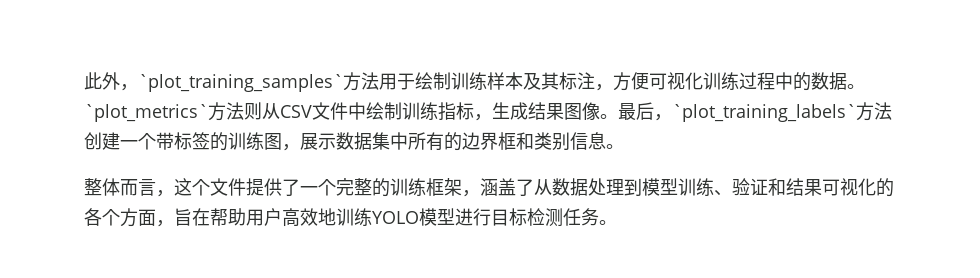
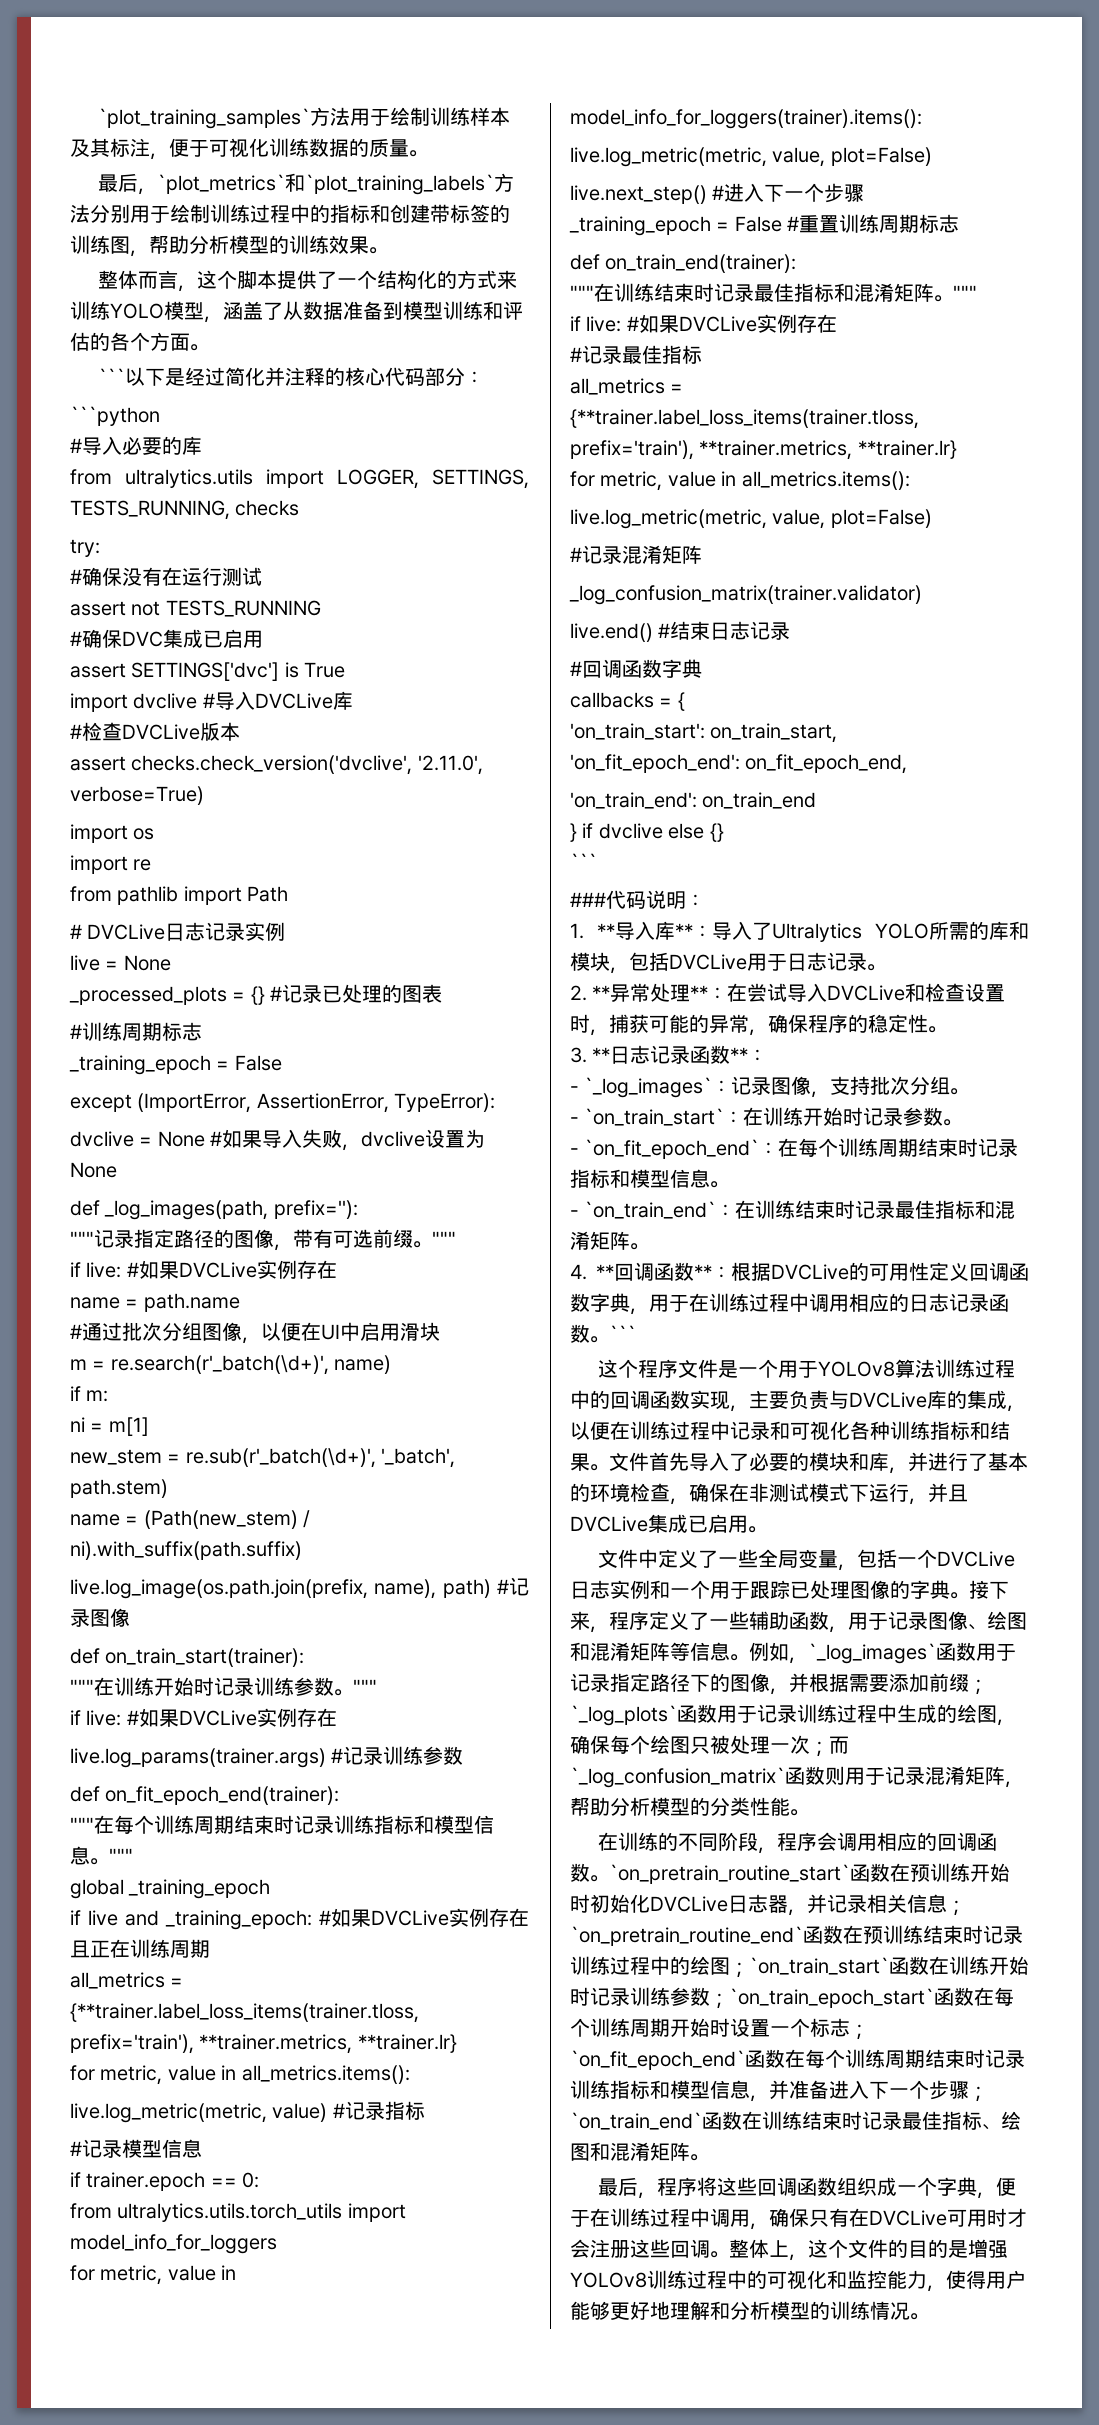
- 此外，`plot_training_samples`方法用于绘制训练样本及其标注，方便可视化训练过程中的数据。`plot_metrics`方法则从CSV文件中绘制训练指标，生成结果图像。最后，`plot_training_labels`方法创建一个带标签的训练图，展示数据集中所有的边界框和类别信息。
+ `plot_training_samples`方法用于绘制训练样本及其标注，便于可视化训练数据的质量。
+ 最后，`plot_metrics`和`plot_training_labels`方法分别用于绘制训练过程中的指标和创建带标签的训练图，帮助分析模型的训练效果。
- 整体而言，这个文件提供了一个完整的训练框架，涵盖了从数据处理到模型训练、验证和结果可视化的各个方面，旨在帮助用户高效地训练YOLO模型进行目标检测任务。
+ 整体而言，这个脚本提供了一个结构化的方式来训练YOLO模型，涵盖了从数据准备到模型训练和评估的各个方面。
+ ```以下是经过简化并注释的核心代码部分：
+ ```python
+ #导入必要的库
+ from ultralytics.utils import LOGGER, SETTINGS, TESTS_RUNNING, checks
+ try:
+ #确保没有在运行测试
+ assert not TESTS_RUNNING
+ #确保DVC集成已启用
+ assert SETTINGS['dvc'] is True
+ import dvclive #导入DVCLive库
+ #检查DVCLive版本
+ assert checks.check_version('dvclive', '2.11.0', verbose=True)
+ import os
+ import re
+ from pathlib import Path
+ # DVCLive日志记录实例
+ live = None
+ _processed_plots = {} #记录已处理的图表
+ #训练周期标志
+ _training_epoch = False
+ except (ImportError, AssertionError, TypeError):
+ dvclive = None #如果导入失败，dvclive设置为None
+ def _log_images(path, prefix=''):
+ """记录指定路径的图像，带有可选前缀。"""
+ if live: #如果DVCLive实例存在
+ name = path.name
+ #通过批次分组图像，以便在UI中启用滑块
+ m = re.search(r'_batch(\d+)', name)
+ if m:
+ ni = m[1]
+ new_stem = re.sub(r'_batch(\d+)', '_batch', path.stem)
+ name = (Path(new_stem) / ni).with_suffix(path.suffix)
+ live.log_image(os.path.join(prefix, name), path) #记录图像
+ def on_train_start(trainer):
+ """在训练开始时记录训练参数。"""
+ if live: #如果DVCLive实例存在
+ live.log_params(trainer.args) #记录训练参数
+ def on_fit_epoch_end(trainer):
+ """在每个训练周期结束时记录训练指标和模型信息。"""
+ global _training_epoch
+ if live and _training_epoch: #如果DVCLive实例存在且正在训练周期
+ all_metrics = {**trainer.label_loss_items(trainer.tloss, prefix='train'), **trainer.metrics, **trainer.lr}
+ for metric, value in all_metrics.items():
+ live.log_metric(metric, value) #记录指标
+ #记录模型信息
+ if trainer.epoch == 0:
+ from ultralytics.utils.torch_utils import model_info_for_loggers
+ for metric, value in model_info_for_loggers(trainer).items():
+ live.log_metric(metric, value, plot=False)
+ live.next_step() #进入下一个步骤
+ _training_epoch = False #重置训练周期标志
+ def on_train_end(trainer):
+ """在训练结束时记录最佳指标和混淆矩阵。"""
+ if live: #如果DVCLive实例存在
+ #记录最佳指标
+ all_metrics = {**trainer.label_loss_items(trainer.tloss, prefix='train'), **trainer.metrics, **trainer.lr}
+ for metric, value in all_metrics.items():
+ live.log_metric(metric, value, plot=False)
+ #记录混淆矩阵
+ _log_confusion_matrix(trainer.validator)
+ live.end() #结束日志记录
+ #回调函数字典
+ callbacks = {
+ 'on_train_start': on_train_start,
+ 'on_fit_epoch_end': on_fit_epoch_end,
+ 'on_train_end': on_train_end
+ } if dvclive else {}
+ ```
+ ###代码说明：
+ 1. **导入库**：导入了Ultralytics YOLO所需的库和模块，包括DVCLive用于日志记录。
+ 2. **异常处理**：在尝试导入DVCLive和检查设置时，捕获可能的异常，确保程序的稳定性。
+ 3. **日志记录函数**：
+ - `_log_images`：记录图像，支持批次分组。
+ - `on_train_start`：在训练开始时记录参数。
+ - `on_fit_epoch_end`：在每个训练周期结束时记录指标和模型信息。
+ - `on_train_end`：在训练结束时记录最佳指标和混淆矩阵。
+ 4. **回调函数**：根据DVCLive的可用性定义回调函数字典，用于在训练过程中调用相应的日志记录函数。```
+ 这个程序文件是一个用于YOLOv8算法训练过程中的回调函数实现，主要负责与DVCLive库的集成，以便在训练过程中记录和可视化各种训练指标和结果。文件首先导入了必要的模块和库，并进行了基本的环境检查，确保在非测试模式下运行，并且DVCLive集成已启用。
+ 文件中定义了一些全局变量，包括一个DVCLive日志实例和一个用于跟踪已处理图像的字典。接下来，程序定义了一些辅助函数，用于记录图像、绘图和混淆矩阵等信息。例如，`_log_images`函数用于记录指定路径下的图像，并根据需要添加前缀；`_log_plots`函数用于记录训练过程中生成的绘图，确保每个绘图只被处理一次；而`_log_confusion_matrix`函数则用于记录混淆矩阵，帮助分析模型的分类性能。
+ 在训练的不同阶段，程序会调用相应的回调函数。`on_pretrain_routine_start`函数在预训练开始时初始化DVCLive日志器，并记录相关信息；`on_pretrain_routine_end`函数在预训练结束时记录训练过程中的绘图；`on_train_start`函数在训练开始时记录训练参数；`on_train_epoch_start`函数在每个训练周期开始时设置一个标志；`on_fit_epoch_end`函数在每个训练周期结束时记录训练指标和模型信息，并准备进入下一个步骤；`on_train_end`函数在训练结束时记录最佳指标、绘图和混淆矩阵。
+ 最后，程序将这些回调函数组织成一个字典，便于在训练过程中调用，确保只有在DVCLive可用时才会注册这些回调。整体上，这个文件的目的是增强YOLOv8训练过程中的可视化和监控能力，使得用户能够更好地理解和分析模型的训练情况。

